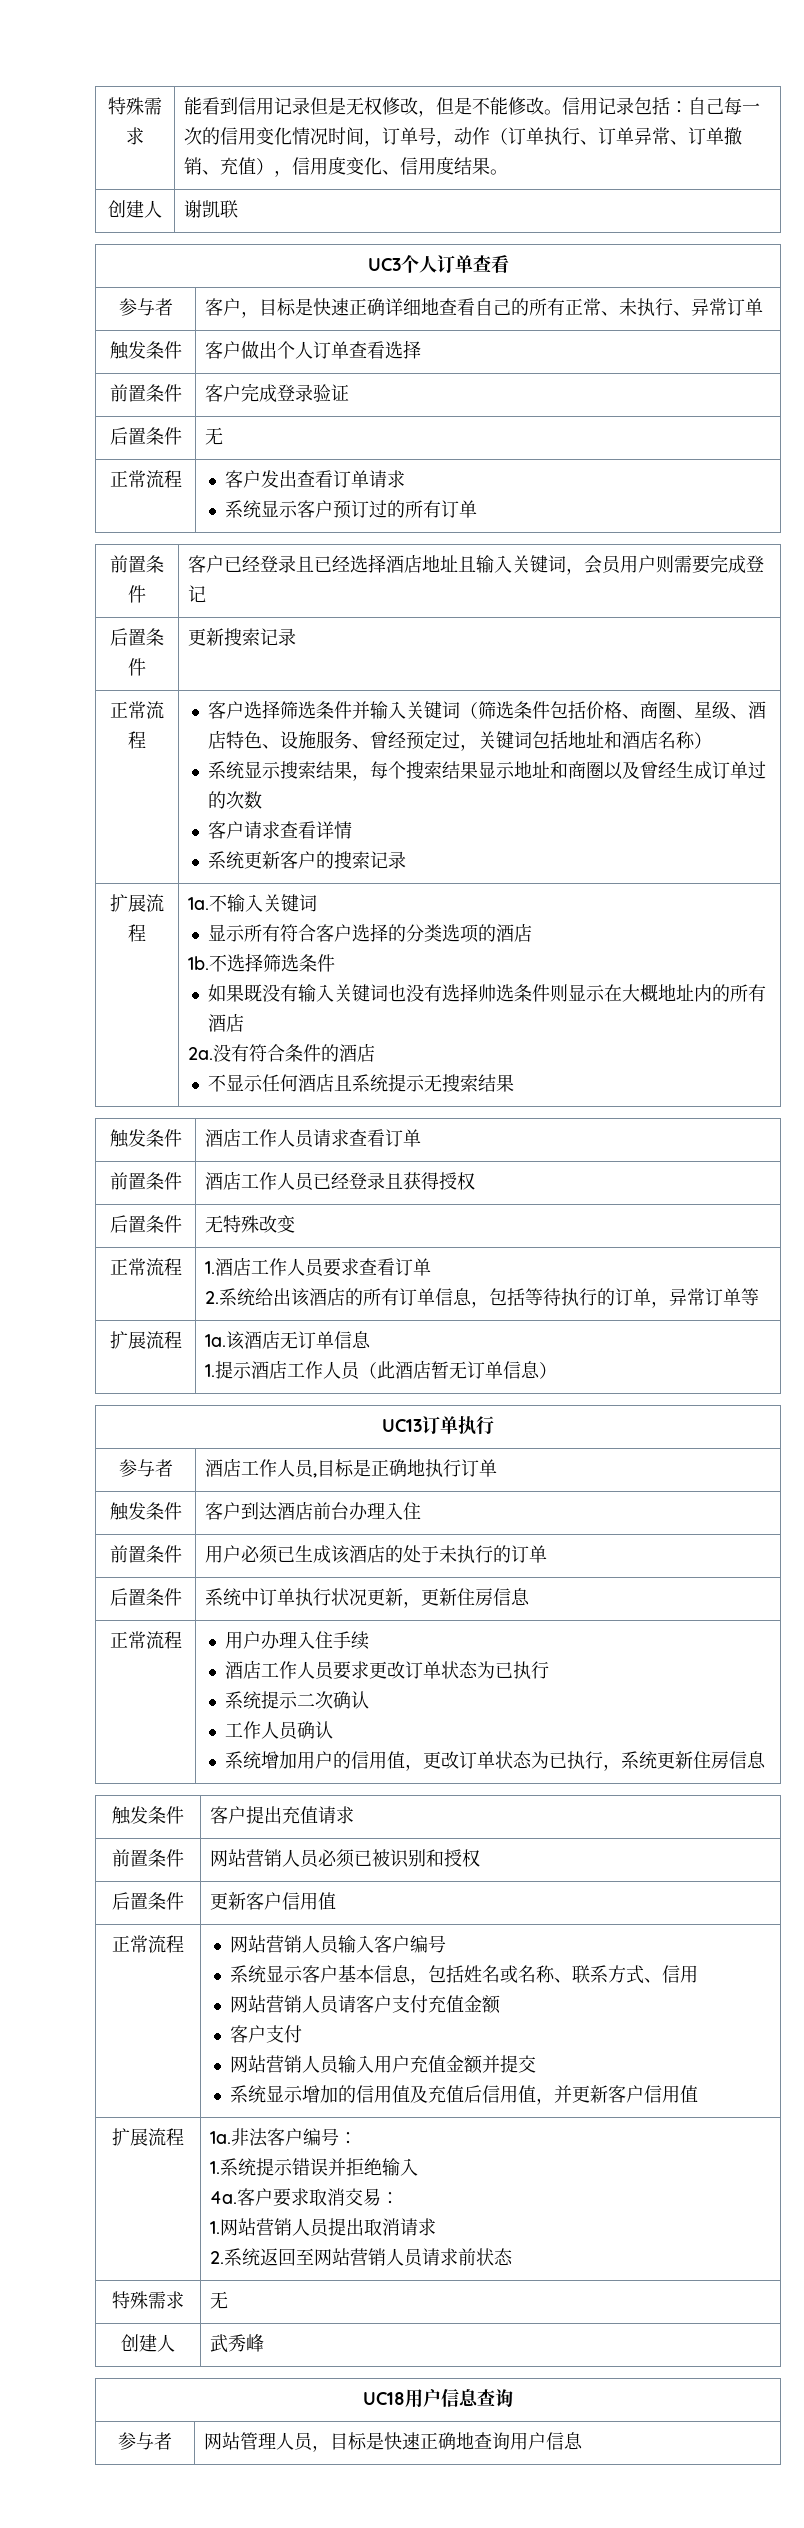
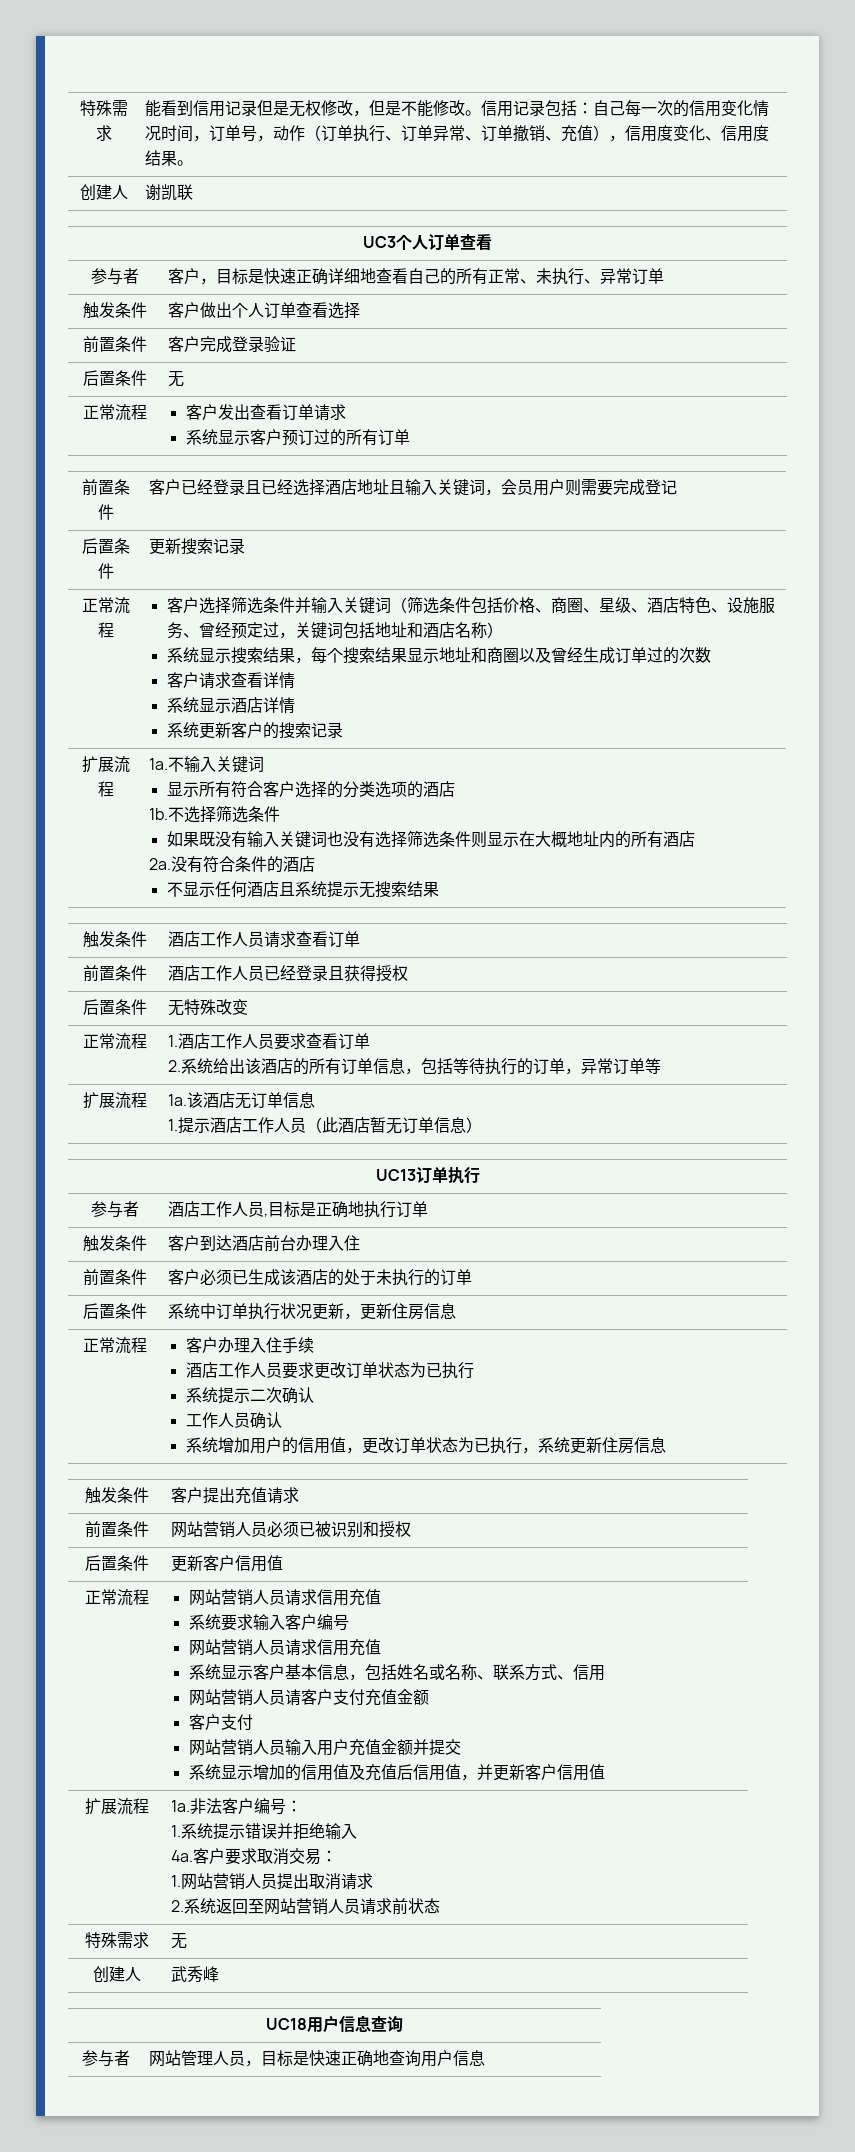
+ 系统显示酒店详情
- 如果既没有输入关键词也没有选择帅选条件则显示在大概地址内的所有酒店
+ 如果既没有输入关键词也没有选择筛选条件则显示在大概地址内的所有酒店
- 前置条件 | 用户必须已生成该酒店的处于未执行的订单
+ 前置条件 | 客户必须已生成该酒店的处于未执行的订单
- 正常流程 | 用户办理入住手续
+ 正常流程 | 客户办理入住手续
- 正常流程 | 网站营销人员输入客户编号
+ 正常流程 | 网站营销人员请求信用充值
+ 系统要求输入客户编号
+ 网站营销人员请求信用充值

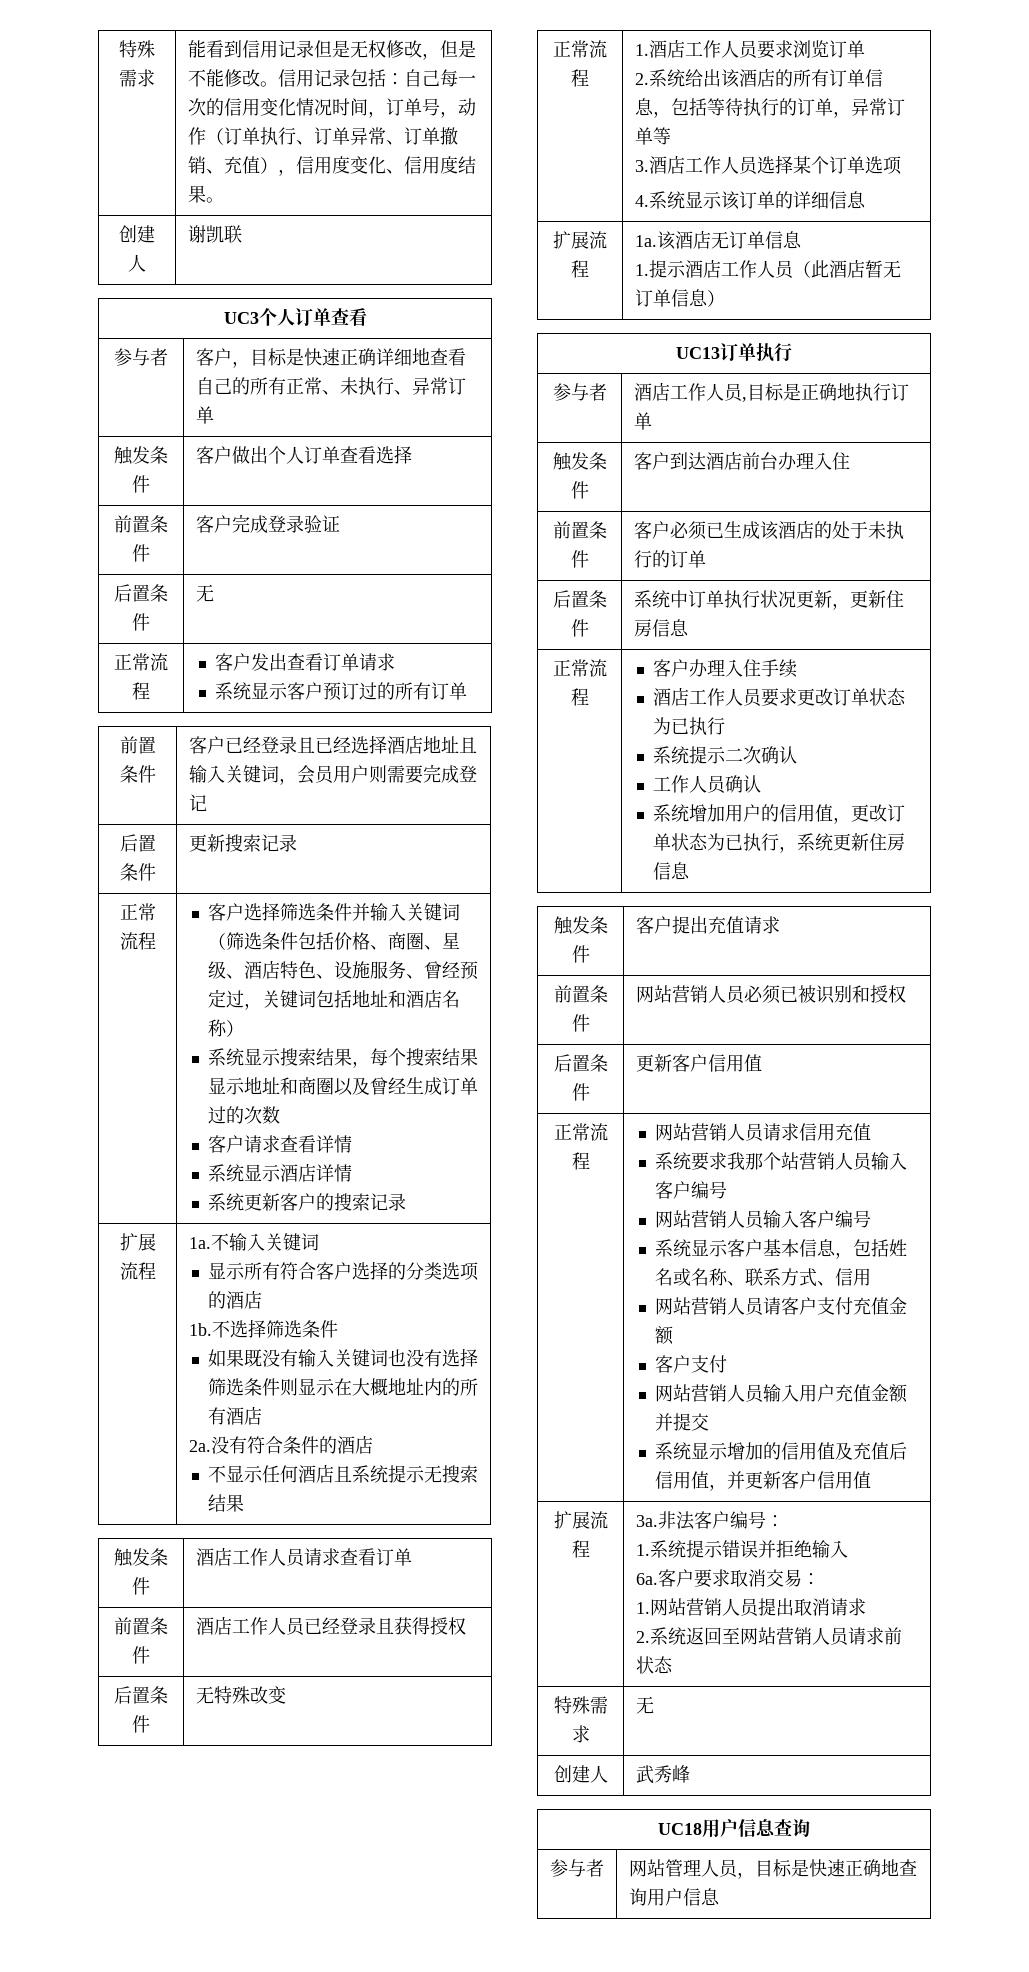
- 正常流程 | 1.酒店工作人员要求查看订单
+ 正常流程 | 1.酒店工作人员要求浏览订单
  2.系统给出该酒店的所有订单信息，包括等待执行的订单，异常订单等
+ 3.酒店工作人员选择某个订单选项
+ 4.系统显示该订单的详细信息
- 系统要求输入客户编号
- 网站营销人员请求信用充值
+ 系统要求我那个站营销人员输入客户编号
+ 网站营销人员输入客户编号
- 扩展流程 | 1a.非法客户编号：
+ 扩展流程 | 3a.非法客户编号：
  1.系统提示错误并拒绝输入
- 4a.客户要求取消交易：
+ 6a.客户要求取消交易：

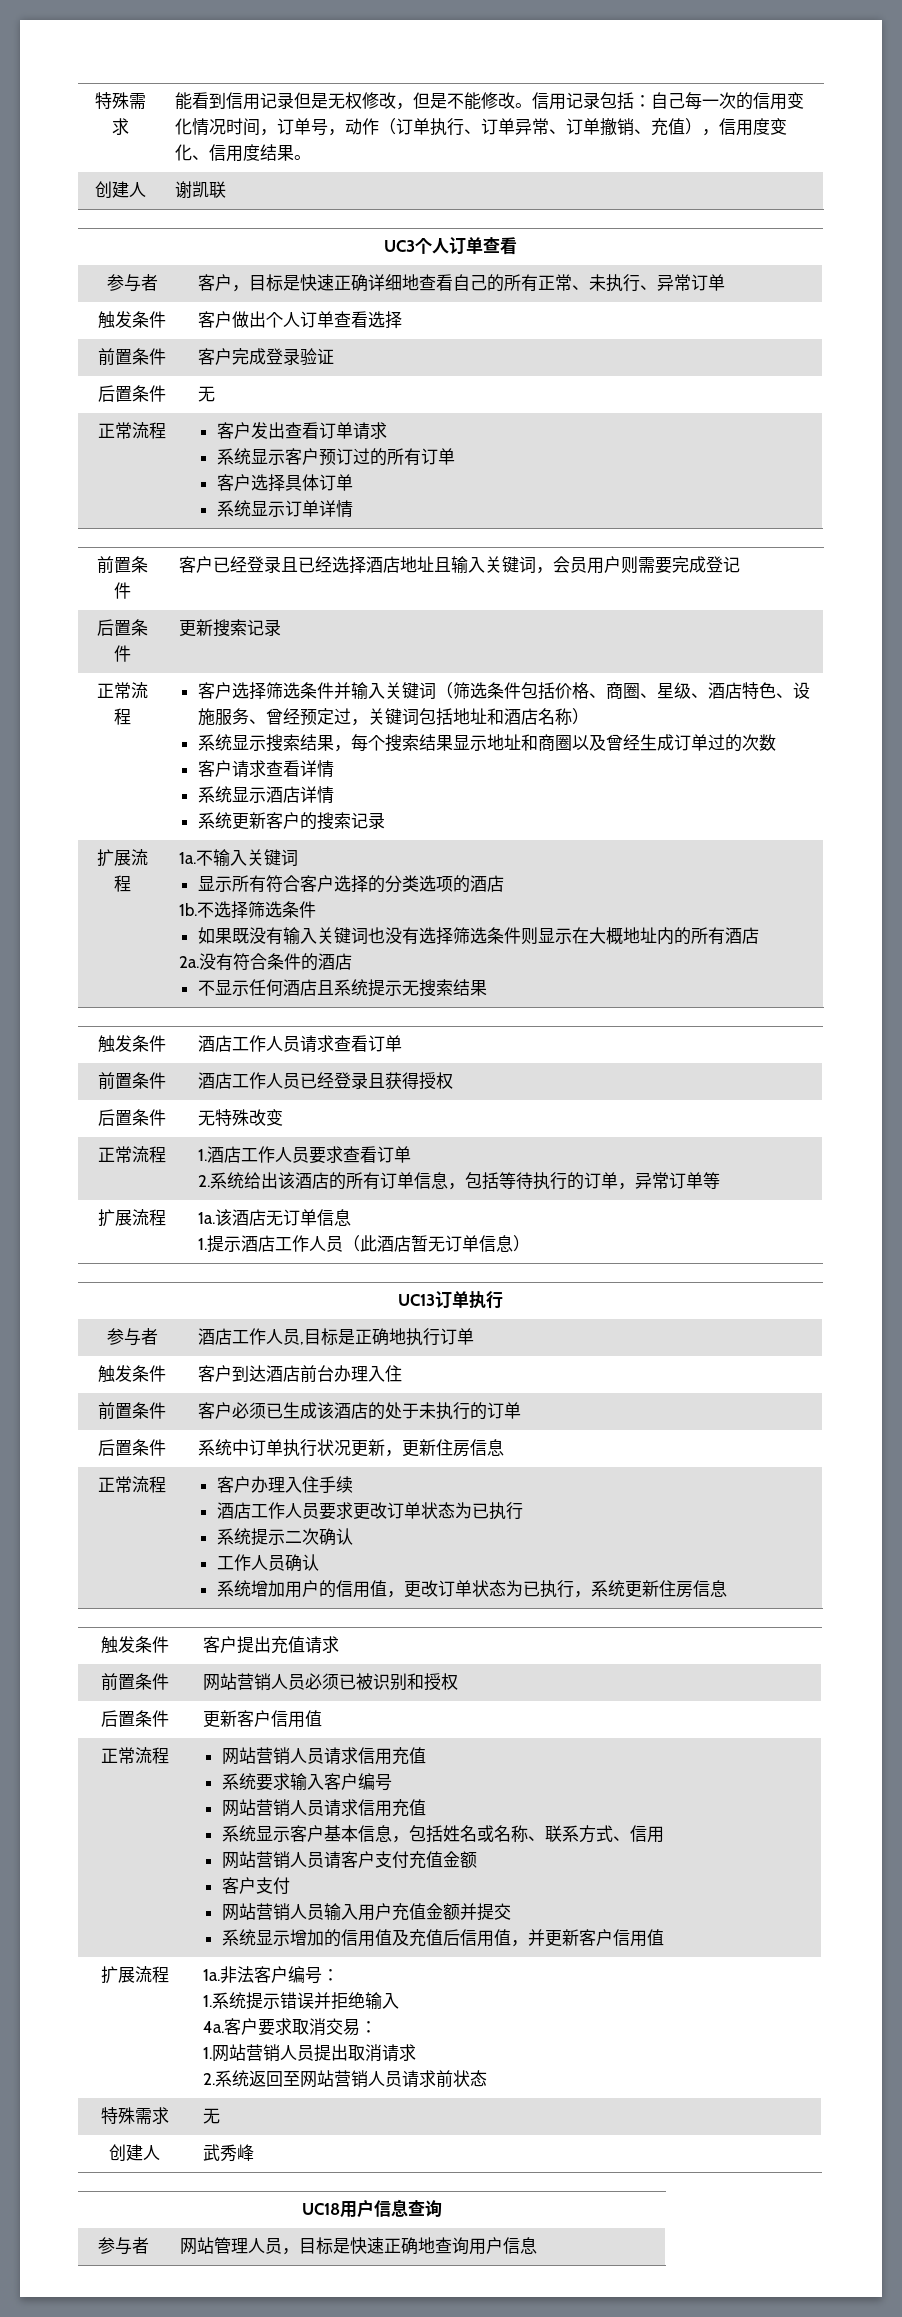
  正常流程 | 客户发出查看订单请求
  系统显示客户预订过的所有订单
+ 客户选择具体订单
+ 系统显示订单详情
- 正常流程 | 1.酒店工作人员要求浏览订单
+ 正常流程 | 1.酒店工作人员要求查看订单
  2.系统给出该酒店的所有订单信息，包括等待执行的订单，异常订单等
- 3.酒店工作人员选择某个订单选项
- 4.系统显示该订单的详细信息
- 系统要求我那个站营销人员输入客户编号
- 网站营销人员输入客户编号
+ 系统要求输入客户编号
+ 网站营销人员请求信用充值
- 扩展流程 | 3a.非法客户编号：
+ 扩展流程 | 1a.非法客户编号：
  1.系统提示错误并拒绝输入
- 6a.客户要求取消交易：
+ 4a.客户要求取消交易：

